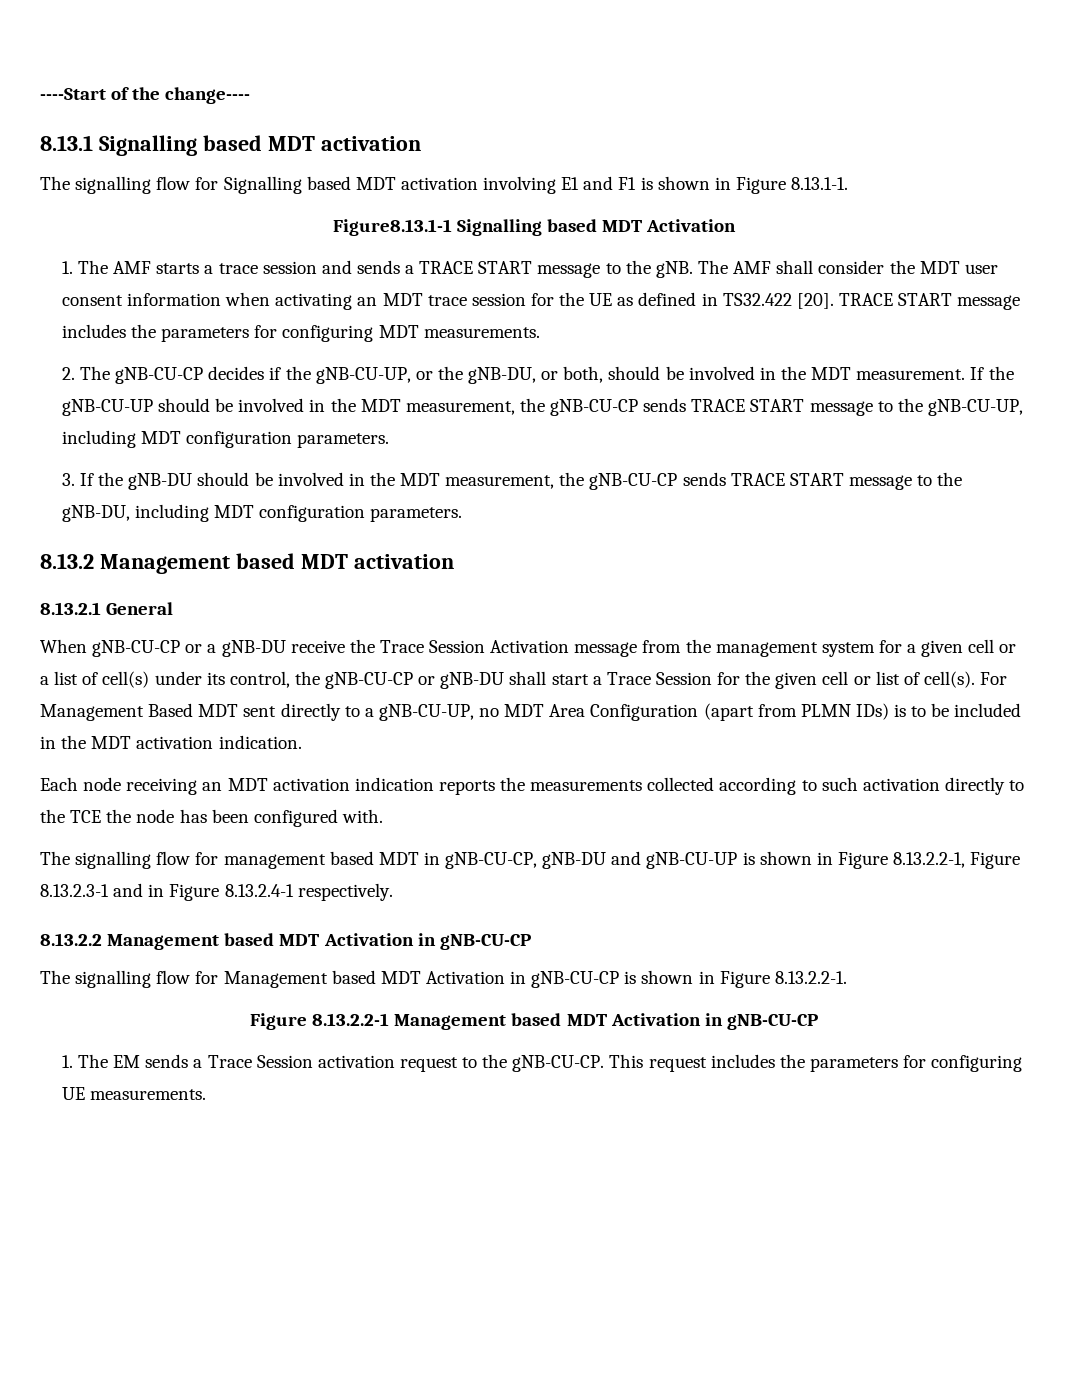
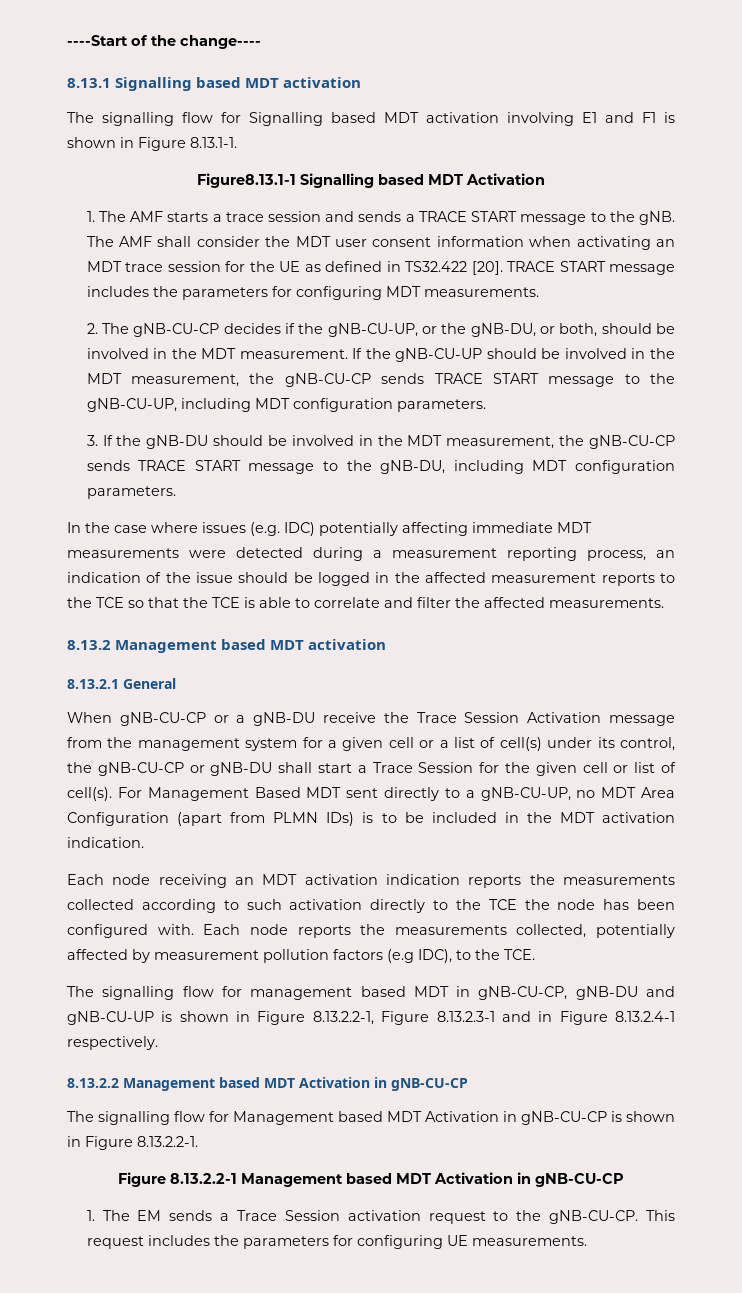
+ In the case where issues (e.g. IDC) potentially affecting immediate MDT measurements were detected during a measurement reporting process, an indication of the issue should be logged in the affected measurement reports to the TCE so that the TCE is able to correlate and filter the affected measurements.
+ Each node reports the measurements collected, potentially affected by measurement pollution factors (e.g IDC), to the TCE.

